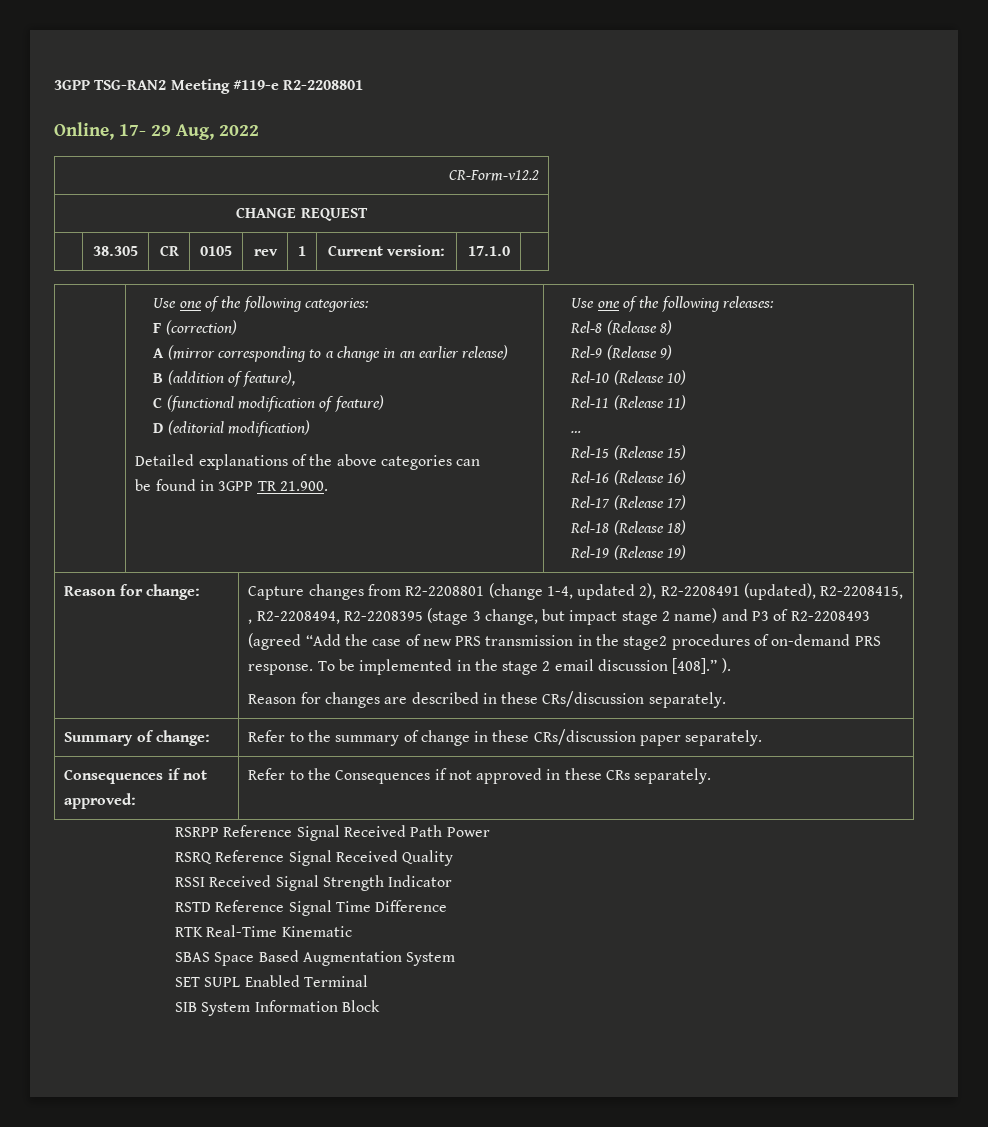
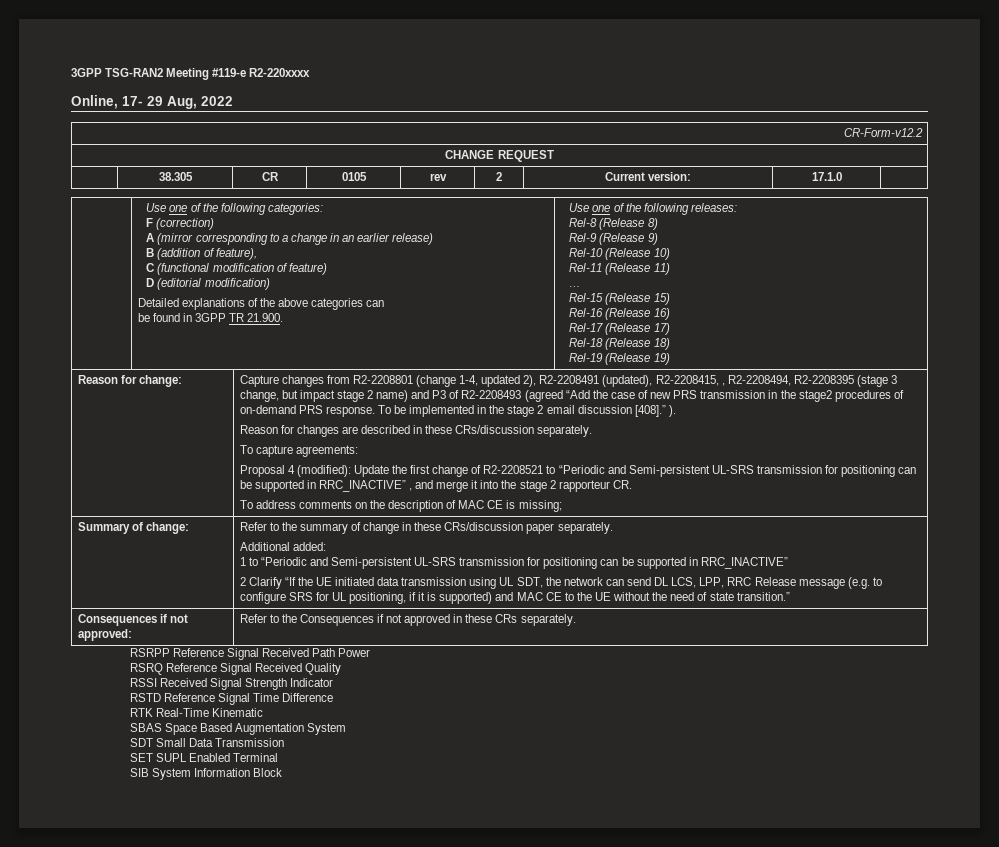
- 3GPP TSG-RAN2 Meeting #119-e R2-2208801
+ 3GPP TSG-RAN2 Meeting #119-e R2-220xxxx
- | 38.305 | CR | 0105 | rev | 1 | Current version: | 17.1.0 |
+ | 38.305 | CR | 0105 | rev | 2 | Current version: | 17.1.0 |
+ To capture agreements:
+ Proposal 4 (modified): Update the first change of R2-2208521 to “Periodic and Semi-persistent UL-SRS transmission for positioning can be supported in RRC_INACTIVE” , and merge it into the stage 2 rapporteur CR.
+ To address comments on the description of MAC CE is missing;
+ Additional added:
+ 1 to “Periodic and Semi-persistent UL-SRS transmission for positioning can be supported in RRC_INACTIVE”
+ 2 Clarify “If the UE initiated data transmission using UL SDT, the network can send DL LCS, LPP, RRC Release message (e.g. to configure SRS for UL positioning, if it is supported) and MAC CE to the UE without the need of state transition.”
+ SDT Small Data Transmission

